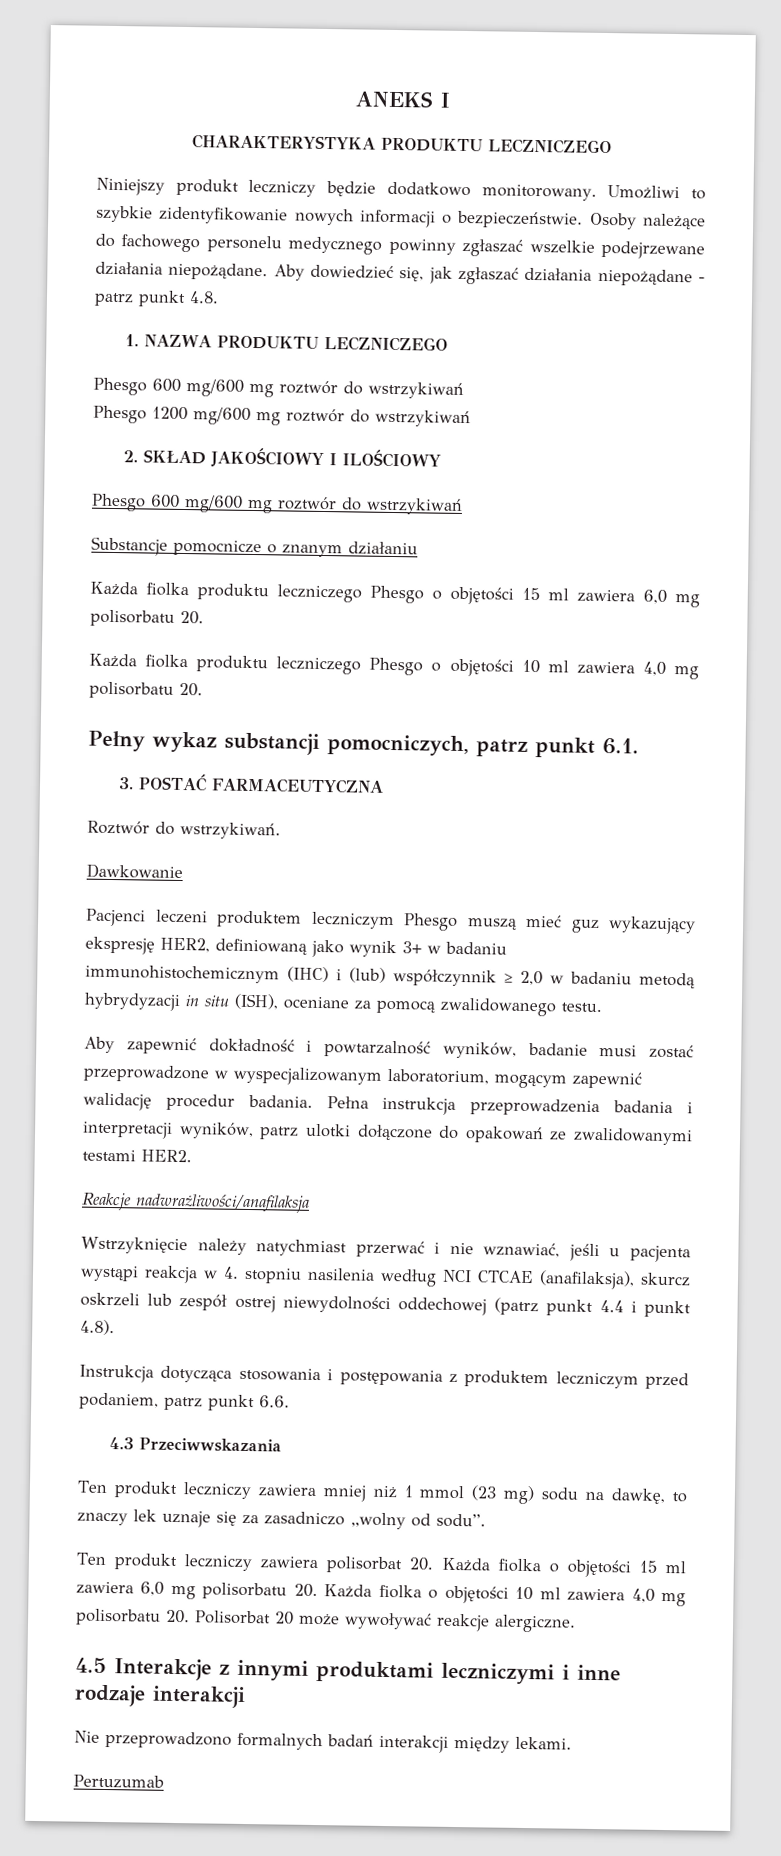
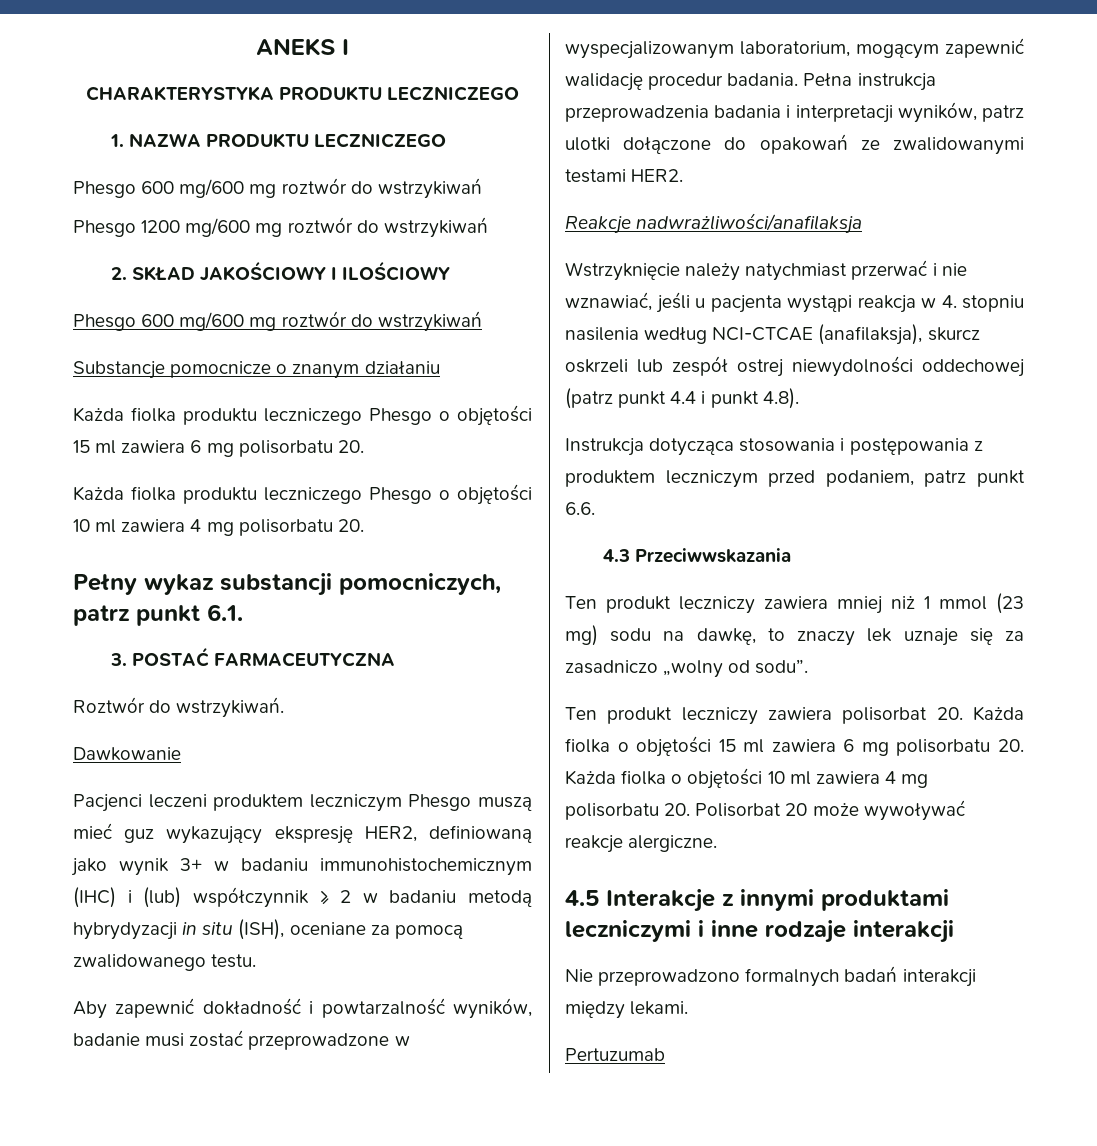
- Niniejszy produkt leczniczy będzie dodatkowo monitorowany. Umożliwi to szybkie zidentyfikowanie nowych informacji o bezpieczeństwie. Osoby należące do fachowego personelu medycznego powinny zgłaszać wszelkie podejrzewane działania niepożądane. Aby dowiedzieć się, jak zgłaszać działania niepożądane - patrz punkt 4.8.
- Każda fiolka produktu leczniczego Phesgo o objętości 15 ml zawiera 6,0 mg polisorbatu 20.
+ Każda fiolka produktu leczniczego Phesgo o objętości 15 ml zawiera 6 mg polisorbatu 20.
- Każda fiolka produktu leczniczego Phesgo o objętości 10 ml zawiera 4,0 mg polisorbatu 20.
+ Każda fiolka produktu leczniczego Phesgo o objętości 10 ml zawiera 4 mg polisorbatu 20.
- Pacjenci leczeni produktem leczniczym Phesgo muszą mieć guz wykazujący ekspresję HER2, definiowaną jako wynik 3+ w badaniu immunohistochemicznym (IHC) i (lub) współczynnik ≥ 2,0 w badaniu metodą hybrydyzacji in situ (ISH), oceniane za pomocą zwalidowanego testu.
+ Pacjenci leczeni produktem leczniczym Phesgo muszą mieć guz wykazujący ekspresję HER2, definiowaną jako wynik 3+ w badaniu immunohistochemicznym (IHC) i (lub) współczynnik ≥ 2 w badaniu metodą hybrydyzacji in situ (ISH), oceniane za pomocą zwalidowanego testu.
- Wstrzyknięcie należy natychmiast przerwać i nie wznawiać, jeśli u pacjenta wystąpi reakcja w 4. stopniu nasilenia według NCI CTCAE (anafilaksja), skurcz oskrzeli lub zespół ostrej niewydolności oddechowej (patrz punkt 4.4 i punkt 4.8).
+ Wstrzyknięcie należy natychmiast przerwać i nie wznawiać, jeśli u pacjenta wystąpi reakcja w 4. stopniu nasilenia według NCI-CTCAE (anafilaksja), skurcz oskrzeli lub zespół ostrej niewydolności oddechowej (patrz punkt 4.4 i punkt 4.8).
- Ten produkt leczniczy zawiera polisorbat 20. Każda fiolka o objętości 15 ml zawiera 6,0 mg polisorbatu 20. Każda fiolka o objętości 10 ml zawiera 4,0 mg polisorbatu 20. Polisorbat 20 może wywoływać reakcje alergiczne.
+ Ten produkt leczniczy zawiera polisorbat 20. Każda fiolka o objętości 15 ml zawiera 6 mg polisorbatu 20. Każda fiolka o objętości 10 ml zawiera 4 mg polisorbatu 20. Polisorbat 20 może wywoływać reakcje alergiczne.

